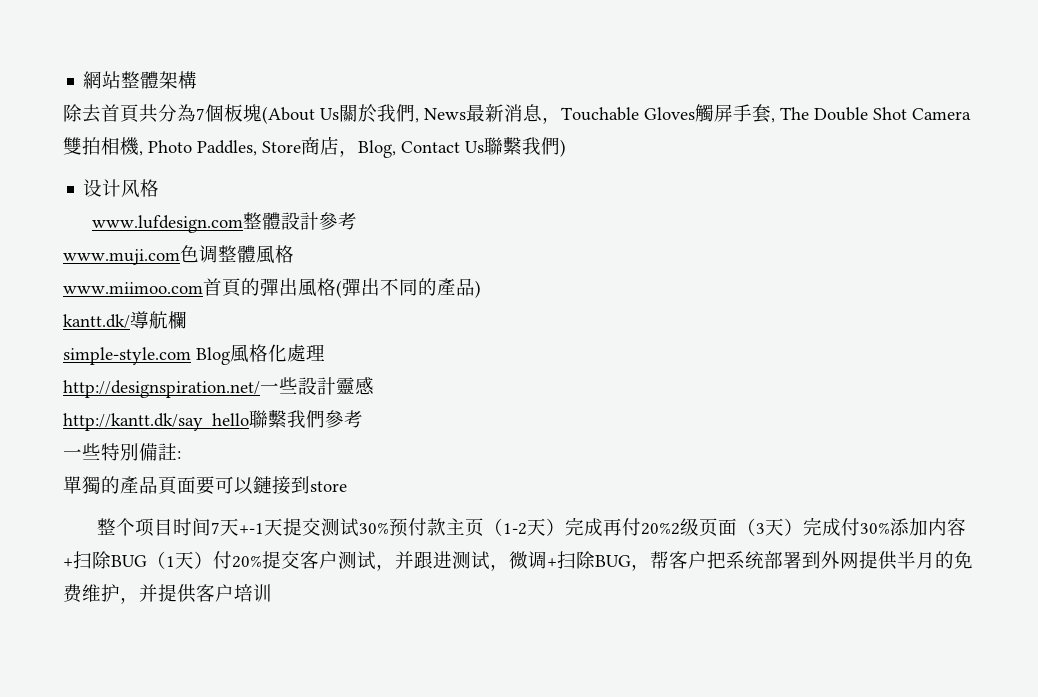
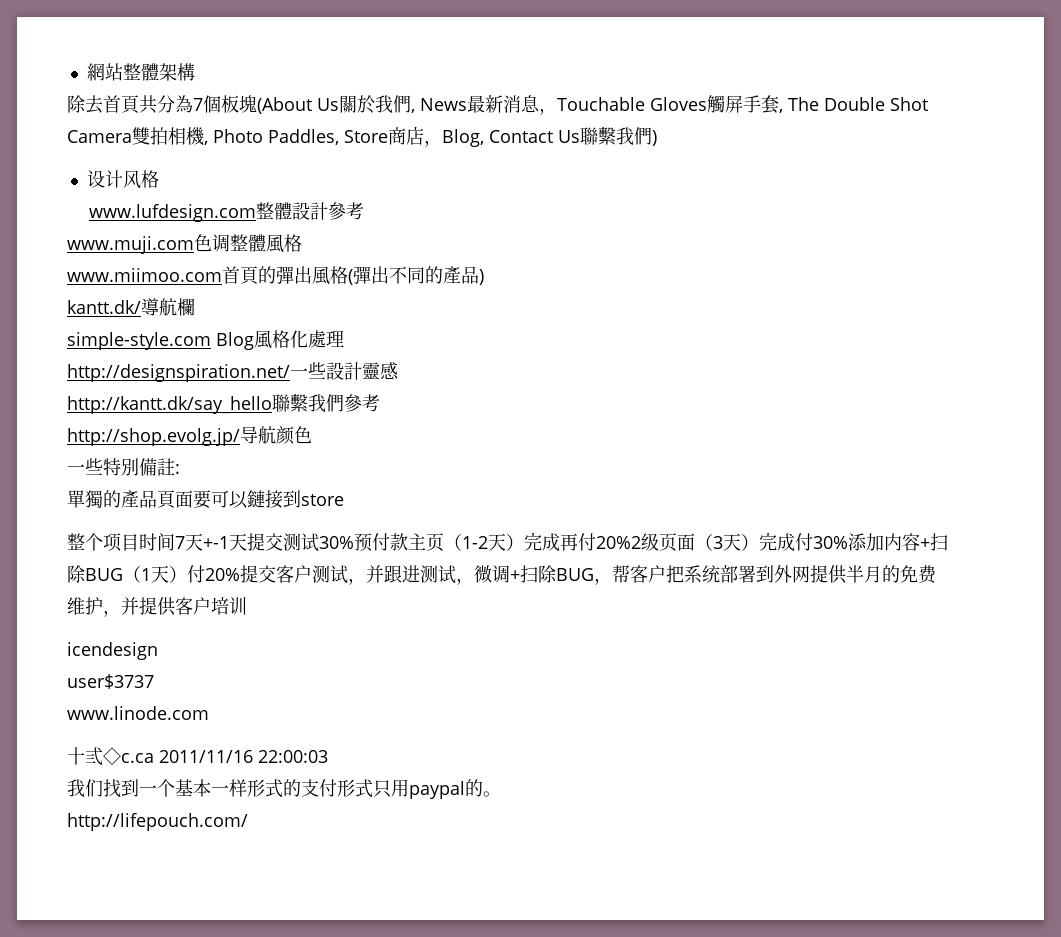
+ http://shop.evolg.jp/导航颜色
+ icendesign
+ user$3737
+ www.linode.com
+ 十弎◇c.ca 2011/11/16 22:00:03
+ 我们找到一个基本一样形式的支付形式只用paypal的。
+ http://lifepouch.com/

